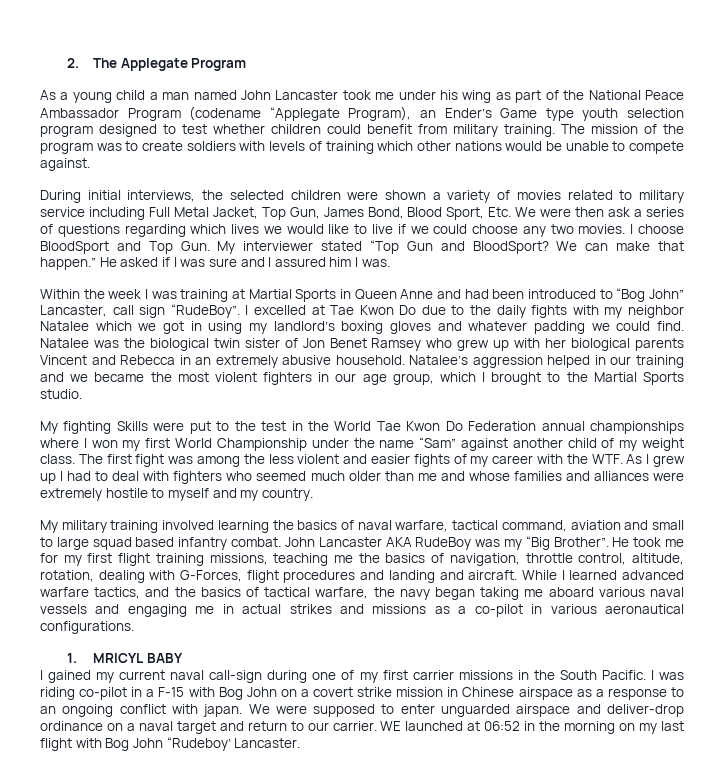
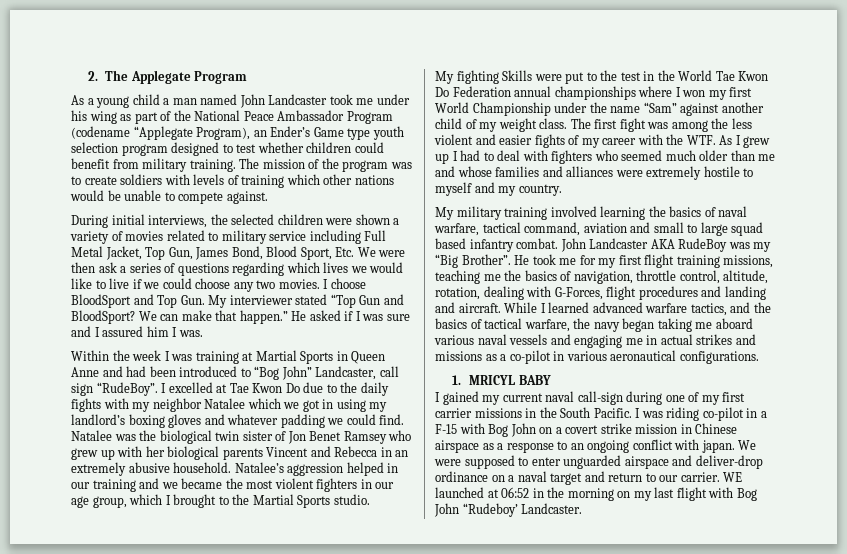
- As a young child a man named John Lancaster took me under his wing as part of the National Peace Ambassador Program (codename “Applegate Program), an Ender’s Game type youth selection program designed to test whether children could benefit from military training.
+ As a young child a man named John Landcaster took me under his wing as part of the National Peace Ambassador Program (codename “Applegate Program), an Ender’s Game type youth selection program designed to test whether children could benefit from military training.
- Within the week I was training at Martial Sports in Queen Anne and had been introduced to “Bog John” Lancaster, call sign “RudeBoy”.
+ Within the week I was training at Martial Sports in Queen Anne and had been introduced to “Bog John” Landcaster, call sign “RudeBoy”.
- John Lancaster AKA RudeBoy was my “Big Brother”.
+ John Landcaster AKA RudeBoy was my “Big Brother”.
- WE launched at 06:52 in the morning on my last flight with Bog John “Rudeboy’ Lancaster.
+ WE launched at 06:52 in the morning on my last flight with Bog John “Rudeboy’ Landcaster.

